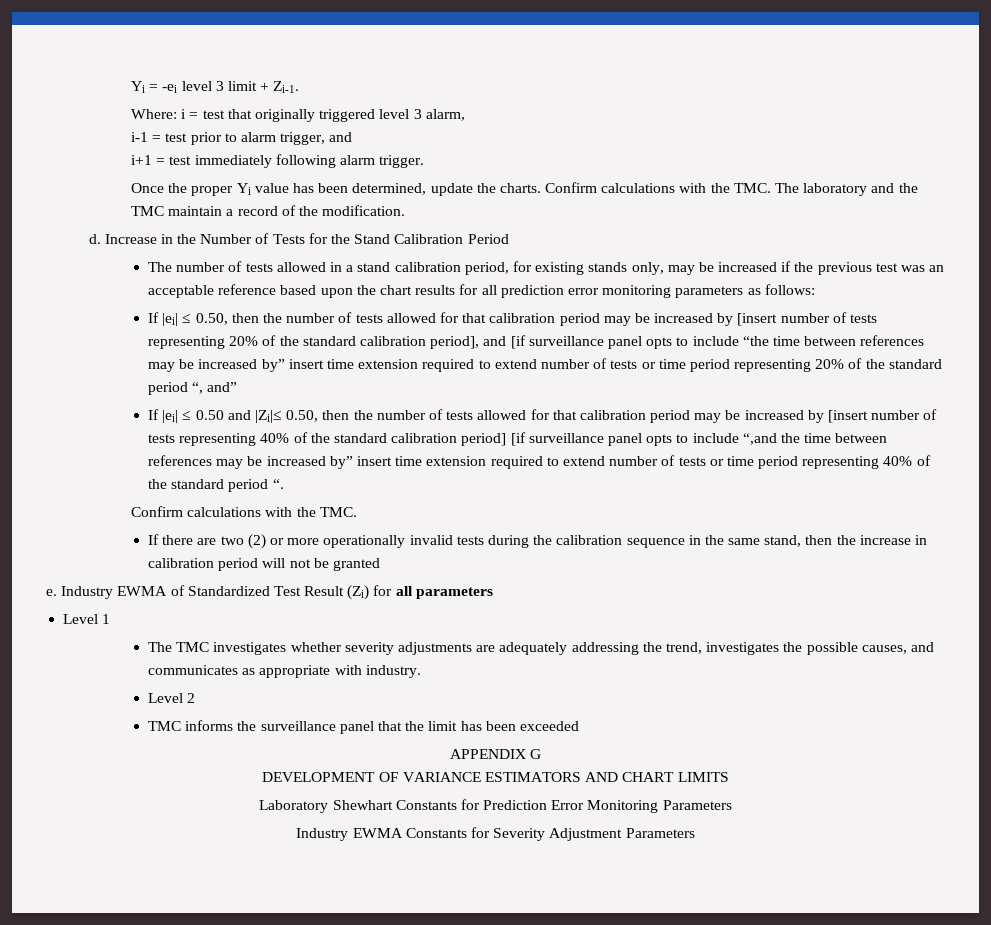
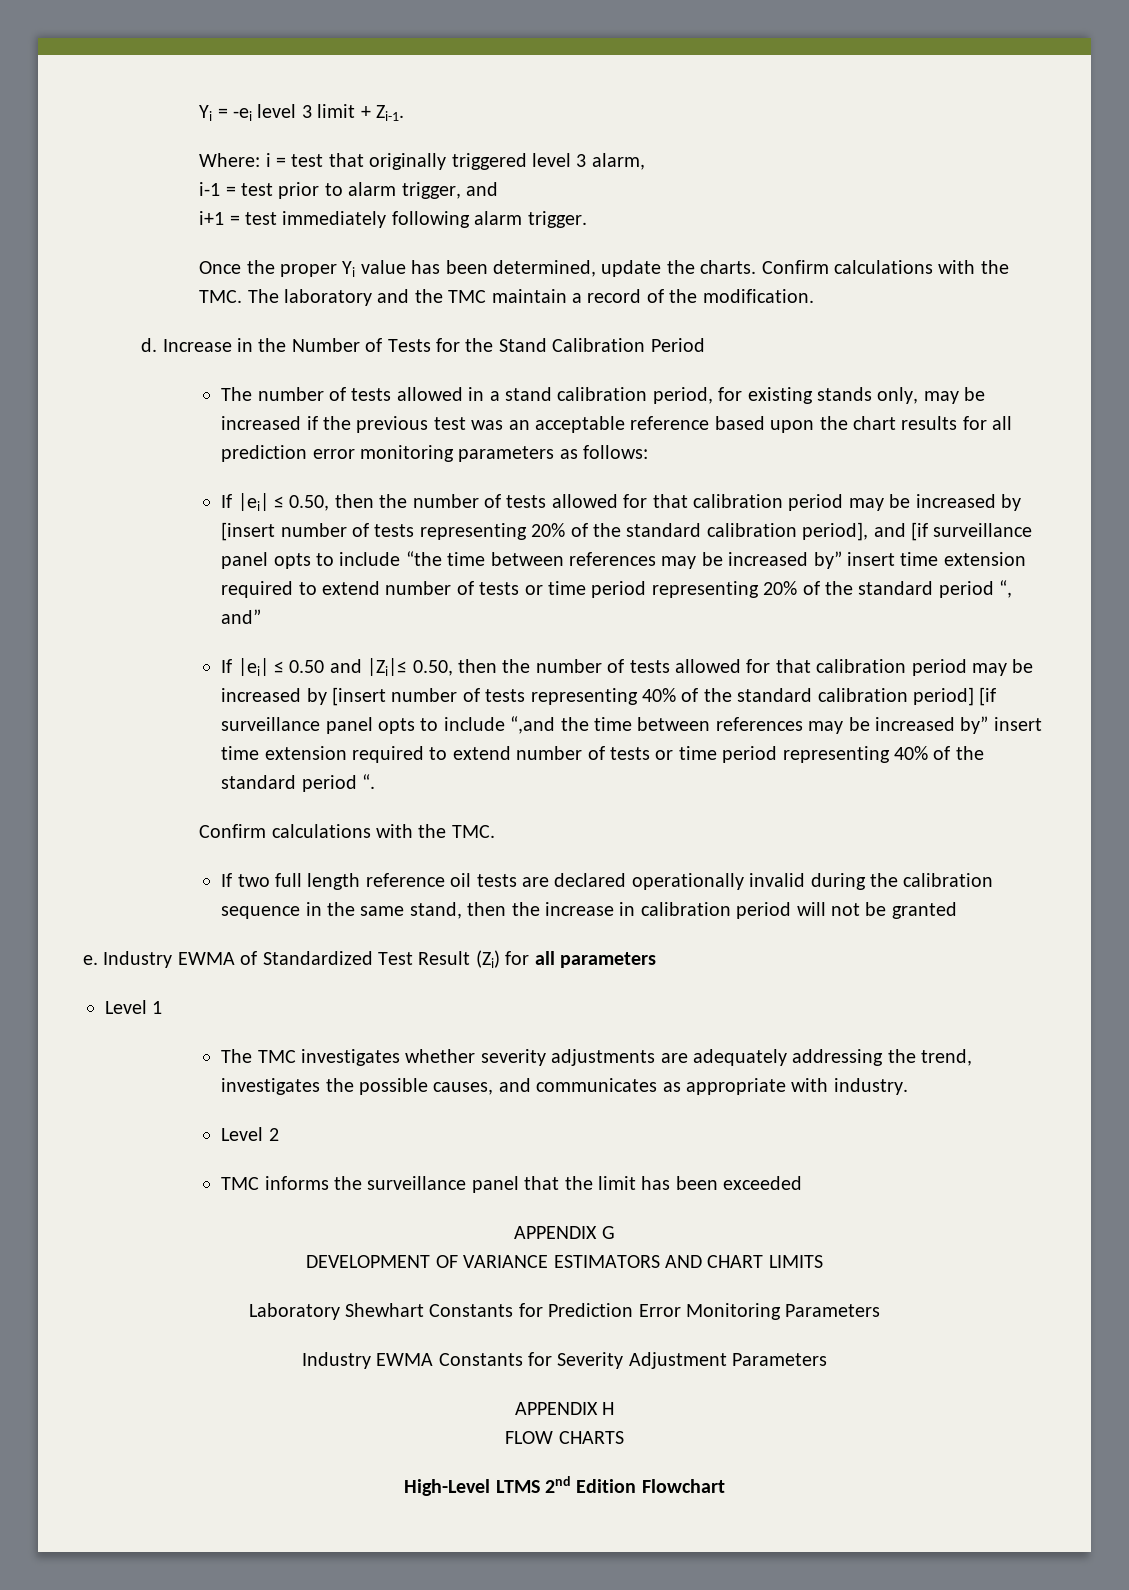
- If there are two (2) or more operationally invalid tests during the calibration sequence in the same stand, then the increase in calibration period will not be granted
+ If two full length reference oil tests are declared operationally invalid during the calibration sequence in the same stand, then the increase in calibration period will not be granted
+ APPENDIX H
+ FLOW CHARTS
+ High-Level LTMS 2nd Edition Flowchart

